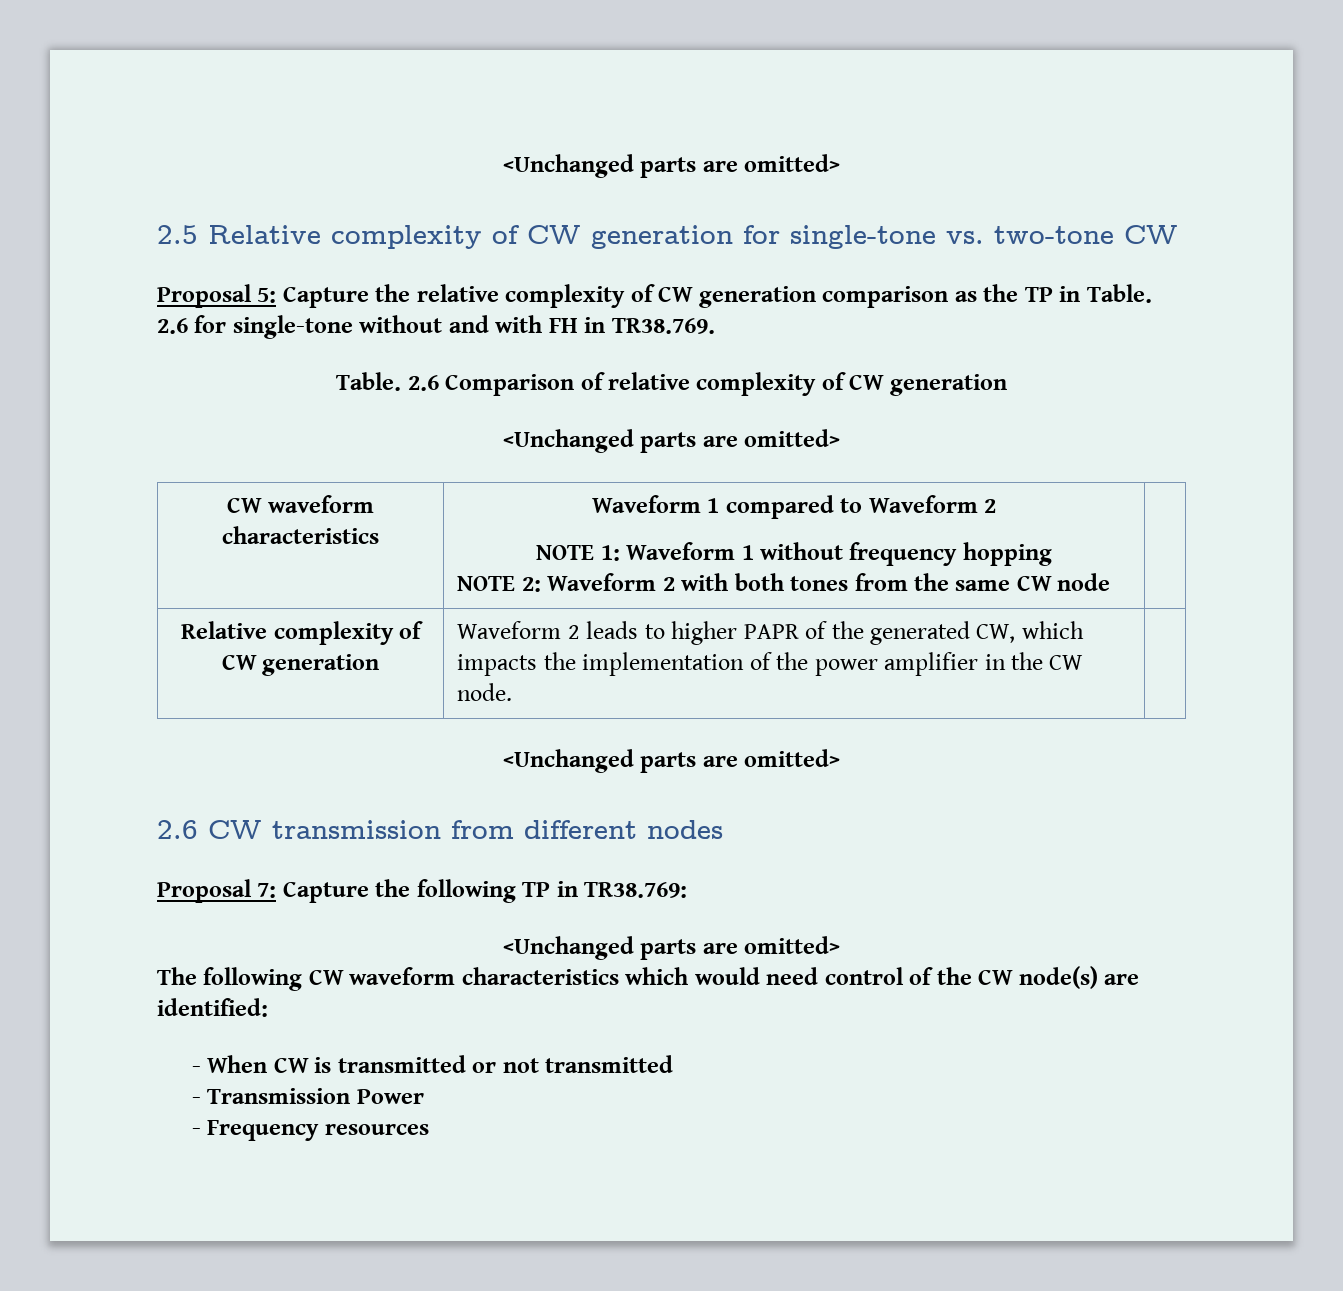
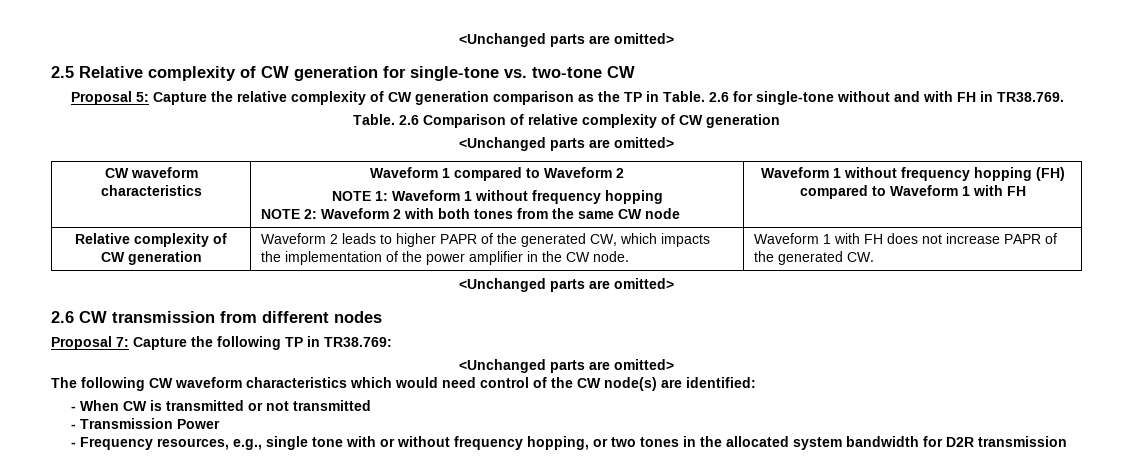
  CW waveform characteristics | Waveform 1 compared to Waveform 2
  NOTE 1: Waveform 1 without frequency hopping
- NOTE 2: Waveform 2 with both tones from the same CW node |
+ NOTE 2: Waveform 2 with both tones from the same CW node | Waveform 1 without frequency hopping (FH) compared to Waveform 1 with FH
- Relative complexity of CW generation | Waveform 2 leads to higher PAPR of the generated CW, which impacts the implementation of the power amplifier in the CW node. |
+ Relative complexity of CW generation | Waveform 2 leads to higher PAPR of the generated CW, which impacts the implementation of the power amplifier in the CW node. | Waveform 1 with FH does not increase PAPR of the generated CW.
- - Frequency resources
+ - Frequency resources, e.g., single tone with or without frequency hopping, or two tones in the allocated system bandwidth for D2R transmission

